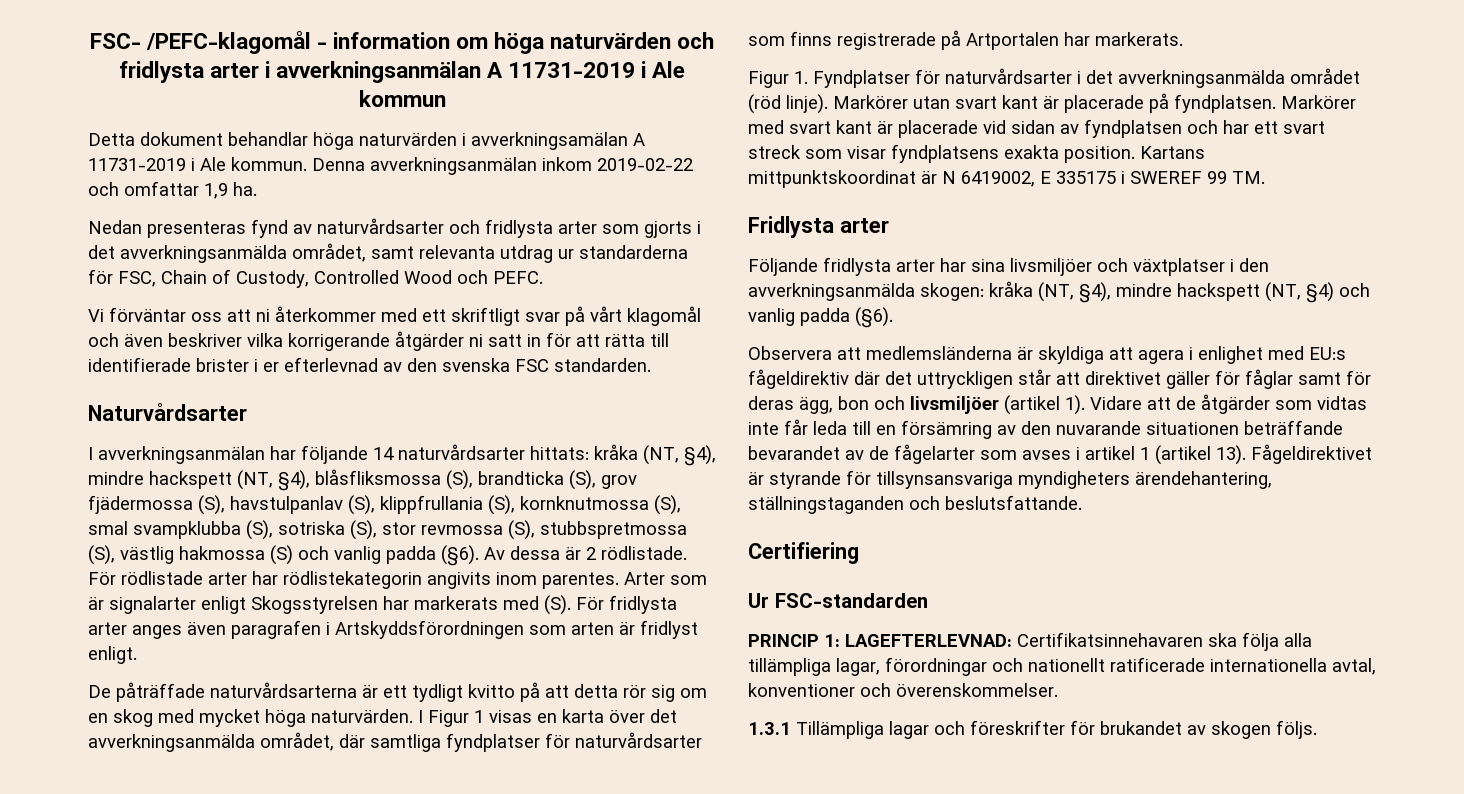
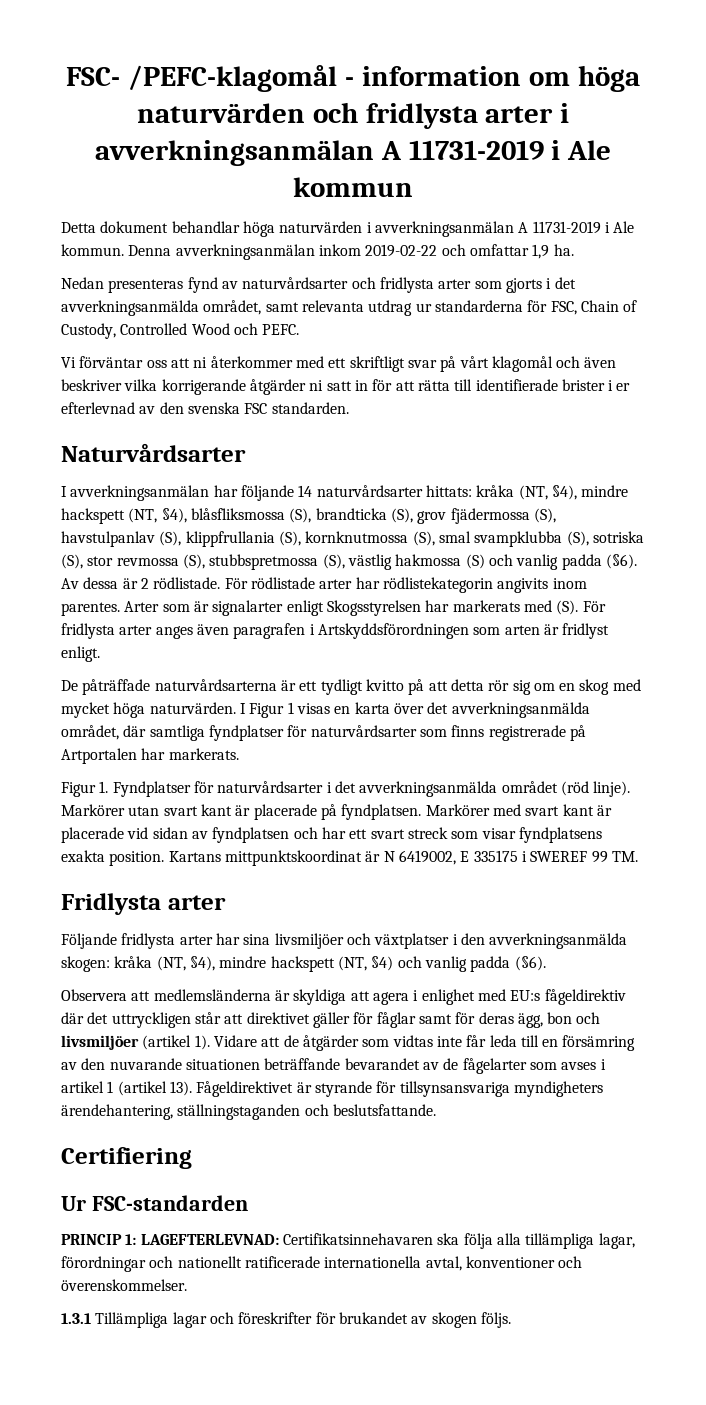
- Detta dokument behandlar höga naturvärden i avverkningsamälan A 11731-2019 i Ale kommun.
+ Detta dokument behandlar höga naturvärden i avverkningsanmälan A 11731-2019 i Ale kommun.

